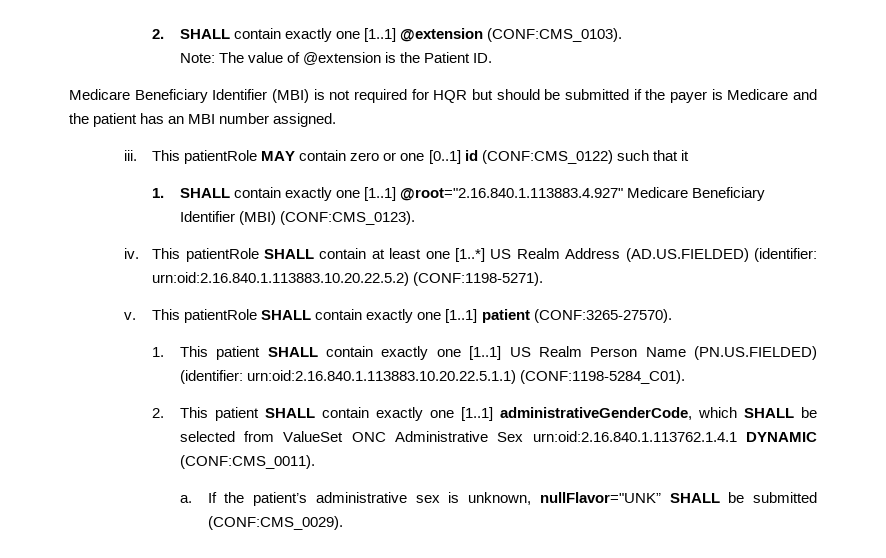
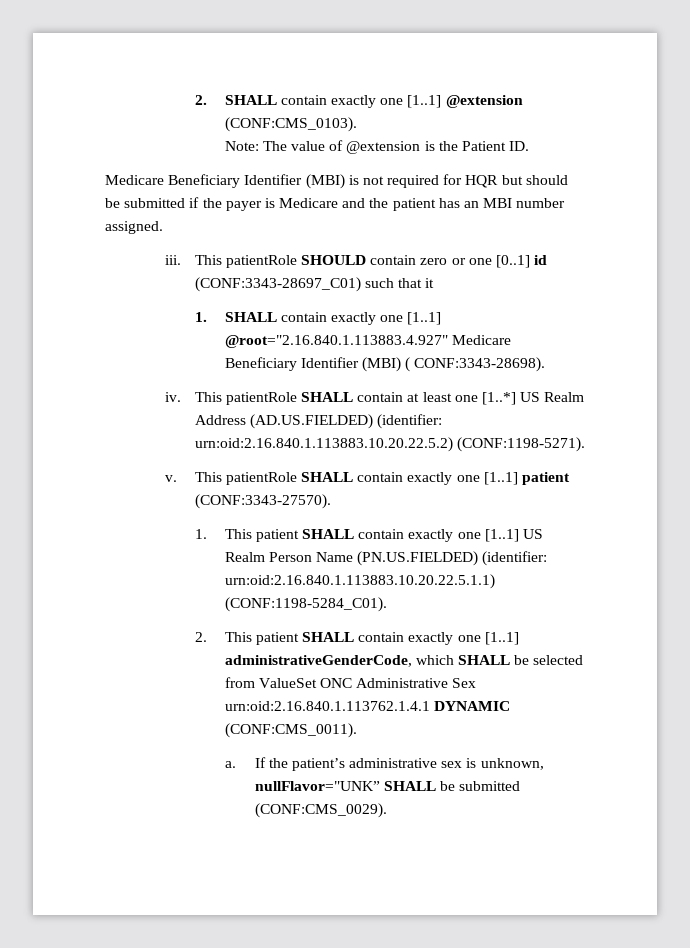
- This patientRole MAY contain zero or one [0..1] id (CONF:CMS_0122) such that it
+ This patientRole SHOULD contain zero or one [0..1] id (CONF:3343-28697_C01) such that it
- 1. SHALL contain exactly one [1..1] @root="2.16.840.1.113883.4.927" Medicare Beneficiary Identifier (MBI) (CONF:CMS_0123).
+ 1. SHALL contain exactly one [1..1] @root="2.16.840.1.113883.4.927" Medicare Beneficiary Identifier (MBI) ( CONF:3343-28698).
- This patientRole SHALL contain exactly one [1..1] patient (CONF:3265-27570).
+ This patientRole SHALL contain exactly one [1..1] patient (CONF:3343-27570).

